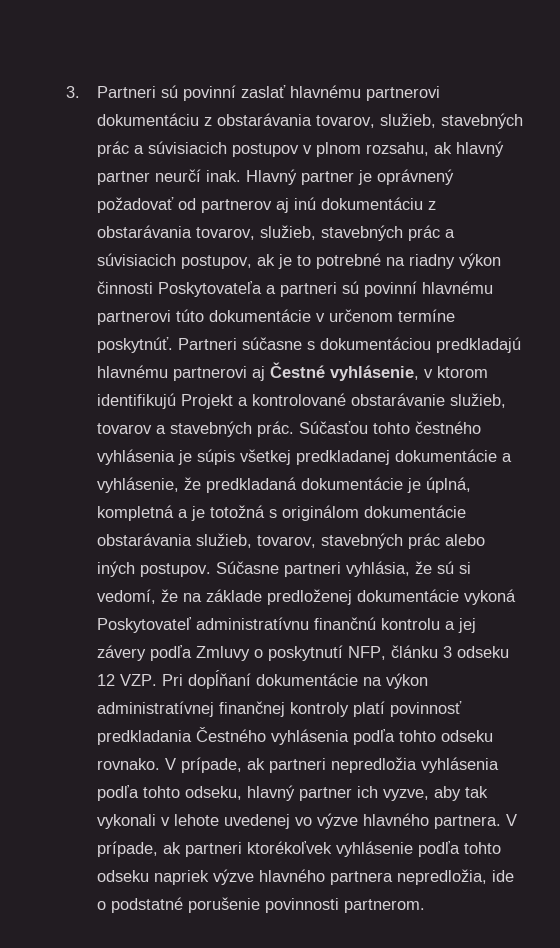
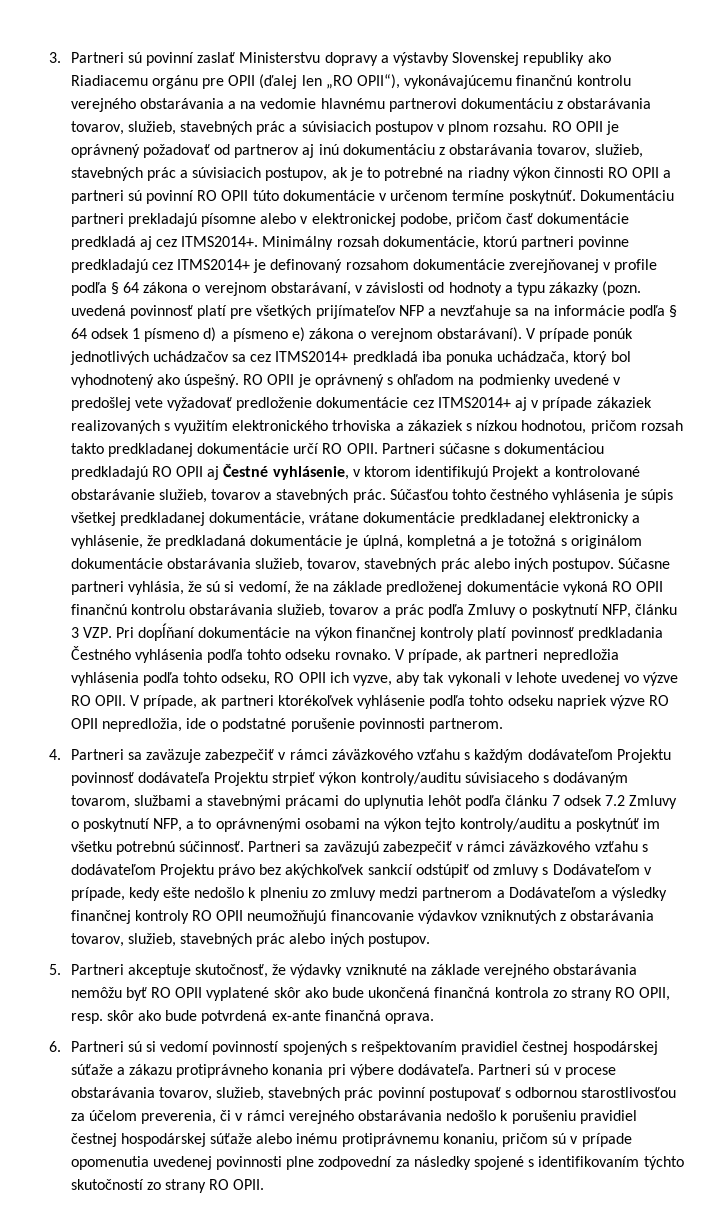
- 3. Partneri sú povinní zaslať hlavnému partnerovi dokumentáciu z obstarávania tovarov, služieb, stavebných prác a súvisiacich postupov v plnom rozsahu, ak hlavný partner neurčí inak. Hlavný partner je oprávnený požadovať od partnerov aj inú dokumentáciu z obstarávania tovarov, služieb, stavebných prác a súvisiacich postupov, ak je to potrebné na riadny výkon činnosti Poskytovateľa a partneri sú povinní hlavnému partnerovi túto dokumentácie v určenom termíne poskytnúť.
+ 3. Partneri sú povinní zaslať Ministerstvu dopravy a výstavby Slovenskej republiky ako Riadiacemu orgánu pre OPII (ďalej len „RO OPII“), vykonávajúcemu finančnú kontrolu verejného obstarávania a na vedomie hlavnému partnerovi dokumentáciu z obstarávania tovarov, služieb, stavebných prác a súvisiacich postupov v plnom rozsahu. RO OPII je oprávnený požadovať od partnerov aj inú dokumentáciu z obstarávania tovarov, služieb, stavebných prác a súvisiacich postupov, ak je to potrebné na riadny výkon činnosti RO OPII a partneri sú povinní RO OPII túto dokumentácie v určenom termíne poskytnúť.
+ Dokumentáciu partneri prekladajú písomne alebo v elektronickej podobe, pričom časť dokumentácie predkladá aj cez ITMS2014+. Minimálny rozsah dokumentácie, ktorú partneri povinne predkladajú cez ITMS2014+ je definovaný rozsahom dokumentácie zverejňovanej v profile podľa § 64 zákona o verejnom obstarávaní, v závislosti od hodnoty a typu zákazky (pozn. uvedená povinnosť platí pre všetkých prijímateľov NFP a nevzťahuje sa na informácie podľa § 64 odsek 1 písmeno d) a písmeno e) zákona o verejnom obstarávaní). V prípade ponúk jednotlivých uchádzačov sa cez ITMS2014+ predkladá iba ponuka uchádzača, ktorý bol vyhodnotený ako úspešný. RO OPII je oprávnený s ohľadom na podmienky uvedené v predošlej vete vyžadovať predloženie dokumentácie cez ITMS2014+ aj v prípade zákaziek realizovaných s využitím elektronického trhoviska a zákaziek s nízkou hodnotou, pričom rozsah takto predkladanej dokumentácie určí RO OPII.
- Partneri súčasne s dokumentáciou predkladajú hlavnému partnerovi aj Čestné vyhlásenie, v ktorom identifikujú Projekt a kontrolované obstarávanie služieb, tovarov a stavebných prác.
+ Partneri súčasne s dokumentáciou predkladajú RO OPII aj Čestné vyhlásenie, v ktorom identifikujú Projekt a kontrolované obstarávanie služieb, tovarov a stavebných prác.
- Súčasťou tohto čestného vyhlásenia je súpis všetkej predkladanej dokumentácie a vyhlásenie, že predkladaná dokumentácie je úplná, kompletná a je totožná s originálom dokumentácie obstarávania služieb, tovarov, stavebných prác alebo iných postupov.
+ Súčasťou tohto čestného vyhlásenia je súpis všetkej predkladanej dokumentácie, vrátane dokumentácie predkladanej elektronicky a vyhlásenie, že predkladaná dokumentácie je úplná, kompletná a je totožná s originálom dokumentácie obstarávania služieb, tovarov, stavebných prác alebo iných postupov.
- Súčasne partneri vyhlásia, že sú si vedomí, že na základe predloženej dokumentácie vykoná Poskytovateľ administratívnu finančnú kontrolu a jej závery podľa Zmluvy o poskytnutí NFP, článku 3 odseku 12 VZP. Pri dopĺňaní dokumentácie na výkon administratívnej finančnej kontroly platí povinnosť predkladania Čestného vyhlásenia podľa tohto odseku rovnako.
+ Súčasne partneri vyhlásia, že sú si vedomí, že na základe predloženej dokumentácie vykoná RO OPII finančnú kontrolu obstarávania služieb, tovarov a prác podľa Zmluvy o poskytnutí NFP, článku 3 VZP. Pri dopĺňaní dokumentácie na výkon finančnej kontroly platí povinnosť predkladania Čestného vyhlásenia podľa tohto odseku rovnako.
- V prípade, ak partneri nepredložia vyhlásenia podľa tohto odseku, hlavný partner ich vyzve, aby tak vykonali v lehote uvedenej vo výzve hlavného partnera.
+ V prípade, ak partneri nepredložia vyhlásenia podľa tohto odseku, RO OPII ich vyzve, aby tak vykonali v lehote uvedenej vo výzve RO OPII.
- V prípade, ak partneri ktorékoľvek vyhlásenie podľa tohto odseku napriek výzve hlavného partnera nepredložia, ide o podstatné porušenie povinnosti partnerom.
+ V prípade, ak partneri ktorékoľvek vyhlásenie podľa tohto odseku napriek výzve RO OPII nepredložia, ide o podstatné porušenie povinnosti partnerom.
+ 4. Partneri sa zaväzuje zabezpečiť v rámci záväzkového vzťahu s každým dodávateľom Projektu povinnosť dodávateľa Projektu strpieť výkon kontroly/auditu súvisiaceho s dodávaným tovarom, službami a stavebnými prácami do uplynutia lehôt podľa článku 7 odsek 7.2 Zmluvy o poskytnutí NFP, a to oprávnenými osobami na výkon tejto kontroly/auditu a poskytnúť im všetku potrebnú súčinnosť. Partneri sa zaväzujú zabezpečiť v rámci záväzkového vzťahu s dodávateľom Projektu právo bez akýchkoľvek sankcií odstúpiť od zmluvy s Dodávateľom v prípade, kedy ešte nedošlo k plneniu zo zmluvy medzi partnerom a Dodávateľom a výsledky finančnej kontroly RO OPII neumožňujú financovanie výdavkov vzniknutých z obstarávania tovarov, služieb, stavebných prác alebo iných postupov.
+ 5. Partneri akceptuje skutočnosť, že výdavky vzniknuté na základe verejného obstarávania nemôžu byť RO OPII vyplatené skôr ako bude ukončená finančná kontrola zo strany RO OPII, resp. skôr ako bude potvrdená ex-ante finančná oprava.
+ 6. Partneri sú si vedomí povinností spojených s rešpektovaním pravidiel čestnej hospodárskej súťaže a zákazu protiprávneho konania pri výbere dodávateľa. Partneri sú v procese obstarávania tovarov, služieb, stavebných prác povinní postupovať s odbornou starostlivosťou za účelom preverenia, či v rámci verejného obstarávania nedošlo k porušeniu pravidiel čestnej hospodárskej súťaže alebo inému protiprávnemu konaniu, pričom sú v prípade opomenutia uvedenej povinnosti plne zodpovední za následky spojené s identifikovaním týchto skutočností zo strany RO OPII.

